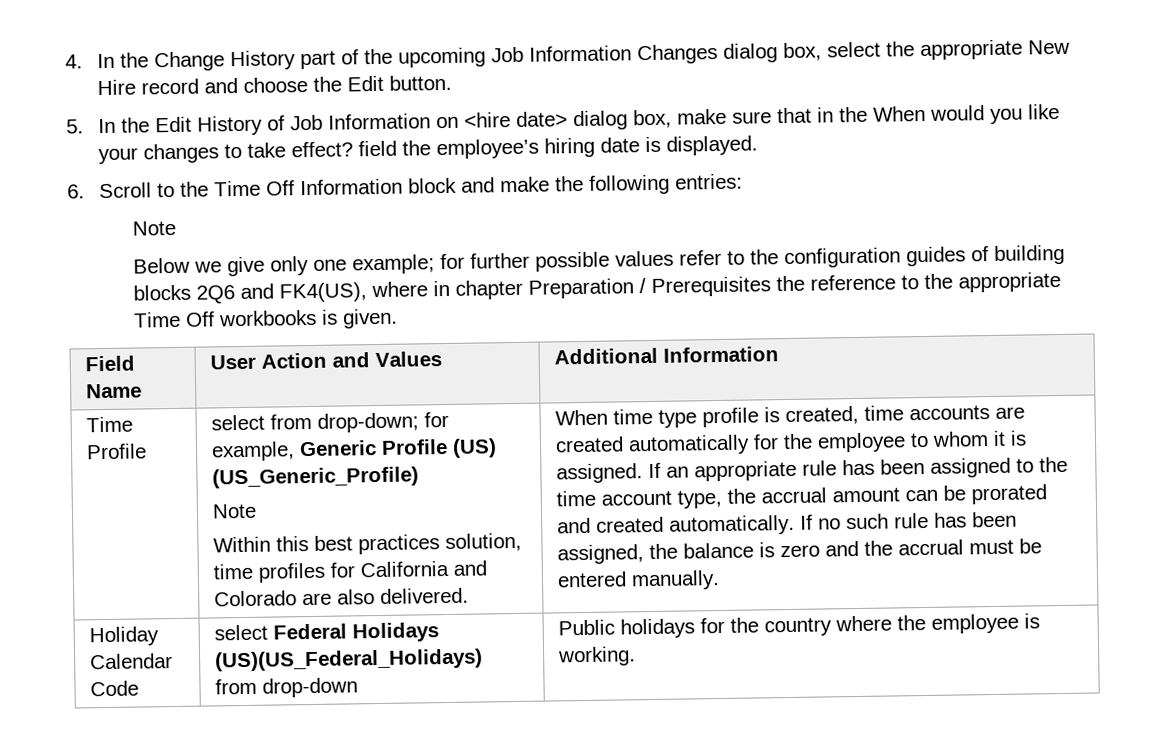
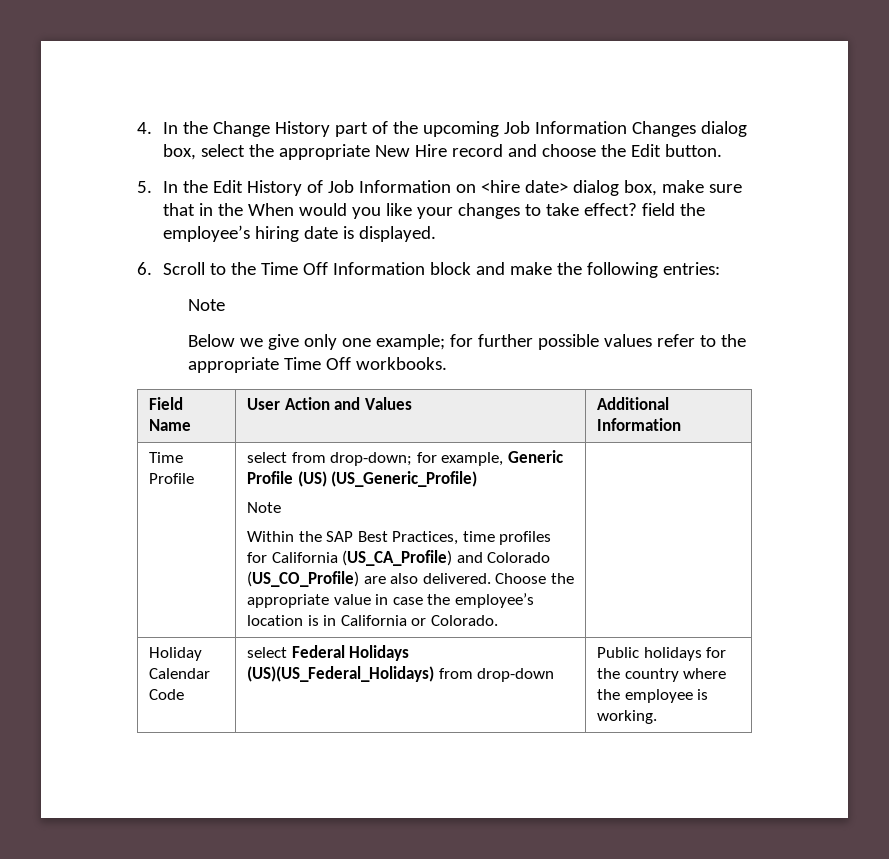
- Below we give only one example; for further possible values refer to the configuration guides of building blocks 2Q6 and FK4(US), where in chapter Preparation / Prerequisites the reference to the appropriate Time Off workbooks is given.
+ Below we give only one example; for further possible values refer to the appropriate Time Off workbooks.
- Within this best practices solution, time profiles for California and Colorado are also delivered. | When time type profile is created, time accounts are created automatically for the employee to whom it is assigned. If an appropriate rule has been assigned to the time account type, the accrual amount can be prorated and created automatically. If no such rule has been assigned, the balance is zero and the accrual must be entered manually.
+ Within the SAP Best Practices, time profiles for California (US_CA_Profile) and Colorado (US_CO_Profile) are also delivered. Choose the appropriate value in case the employee’s location is in California or Colorado.

